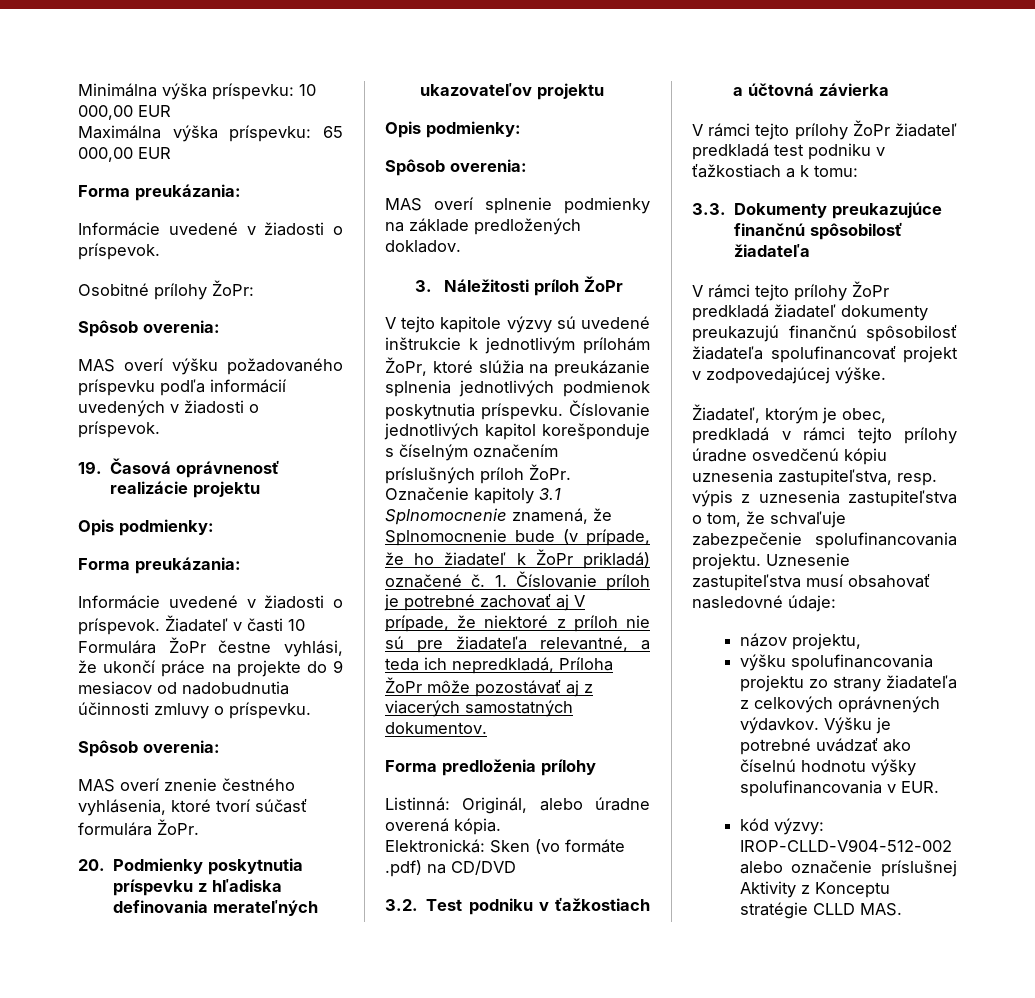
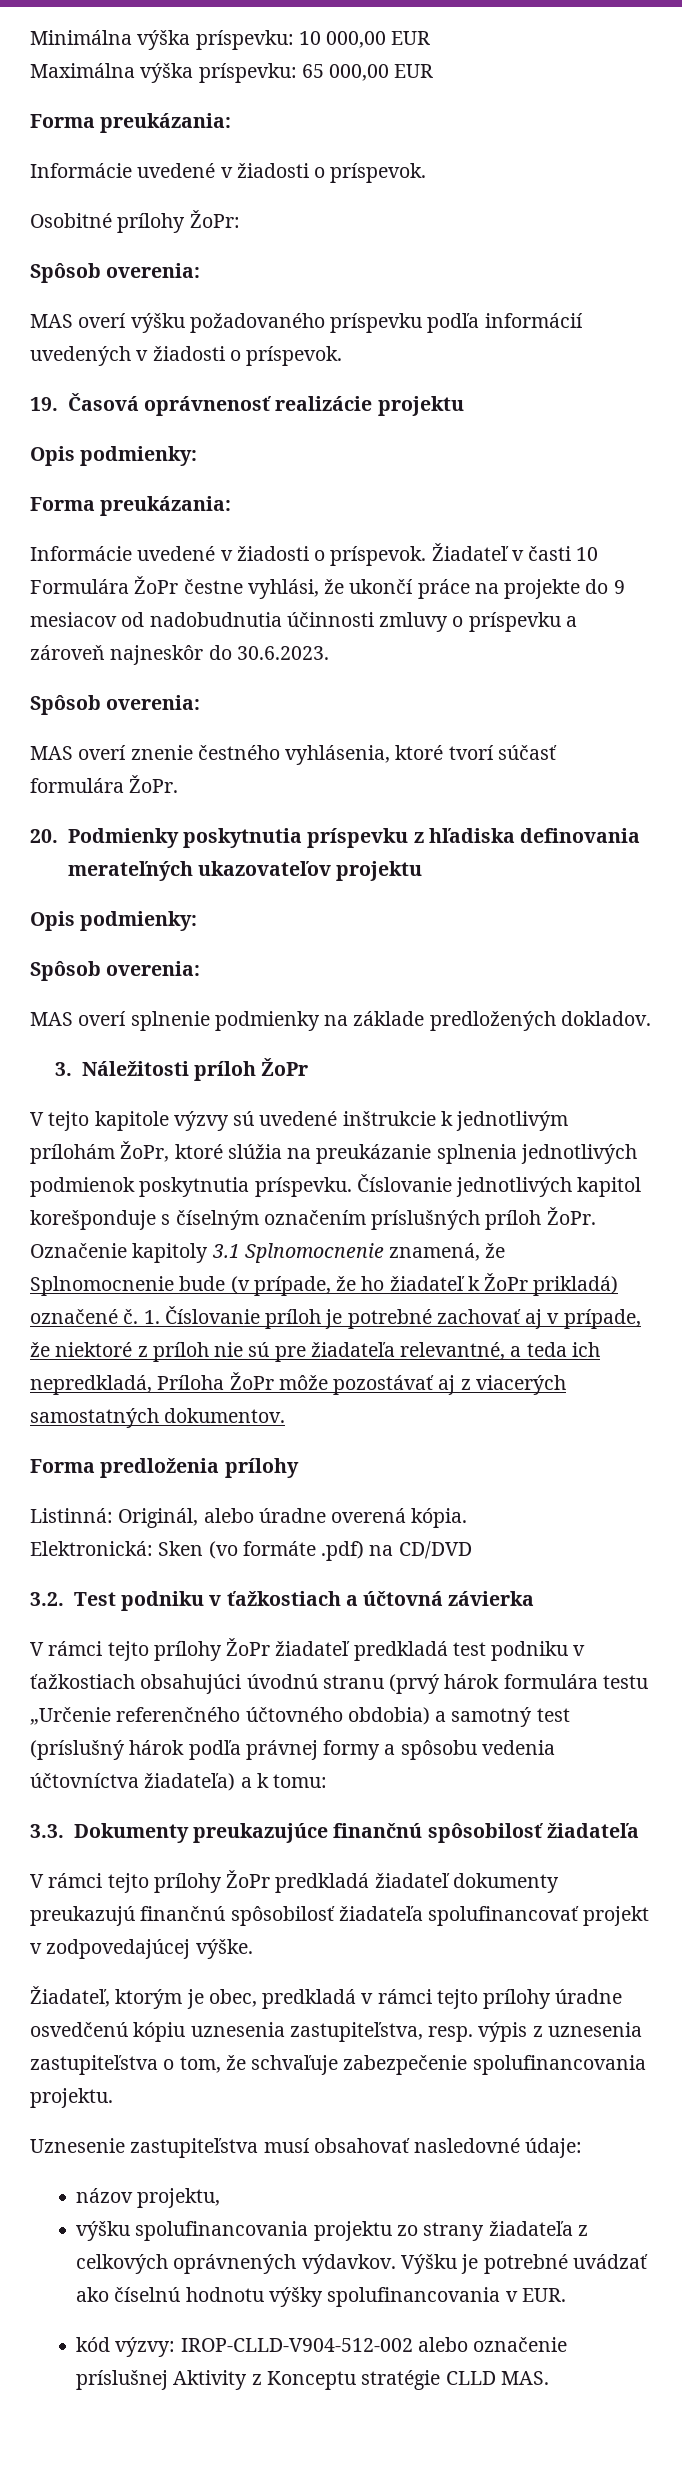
- Žiadateľ v časti 10 Formulára ŽoPr čestne vyhlási, že ukončí práce na projekte do 9 mesiacov od nadobudnutia účinnosti zmluvy o príspevku.
+ Žiadateľ v časti 10 Formulára ŽoPr čestne vyhlási, že ukončí práce na projekte do 9 mesiacov od nadobudnutia účinnosti zmluvy o príspevku a zároveň najneskôr do 30.6.2023.
- 1. Číslovanie príloh je potrebné zachovať aj V prípade, že niektoré z príloh nie sú pre žiadateľa relevantné, a teda ich nepredkladá, Príloha ŽoPr môže pozostávať aj z viacerých samostatných dokumentov.
+ 1. Číslovanie príloh je potrebné zachovať aj v prípade, že niektoré z príloh nie sú pre žiadateľa relevantné, a teda ich nepredkladá, Príloha ŽoPr môže pozostávať aj z viacerých samostatných dokumentov.
- V rámci tejto prílohy ŽoPr žiadateľ predkladá test podniku v ťažkostiach a k tomu:
+ V rámci tejto prílohy ŽoPr žiadateľ predkladá test podniku v ťažkostiach obsahujúci úvodnú stranu (prvý hárok formulára testu „Určenie referenčného účtovného obdobia) a samotný test (príslušný hárok podľa právnej formy a spôsobu vedenia účtovníctva žiadateľa) a k tomu:
- Žiadateľ, ktorým je obec, predkladá v rámci tejto prílohy úradne osvedčenú kópiu uznesenia zastupiteľstva, resp. výpis z uznesenia zastupiteľstva o tom, že schvaľuje zabezpečenie spolufinancovania projektu. Uznesenie zastupiteľstva musí obsahovať nasledovné údaje:
+ Žiadateľ, ktorým je obec, predkladá v rámci tejto prílohy úradne osvedčenú kópiu uznesenia zastupiteľstva, resp. výpis z uznesenia zastupiteľstva o tom, že schvaľuje zabezpečenie spolufinancovania projektu.
+ Uznesenie zastupiteľstva musí obsahovať nasledovné údaje:

